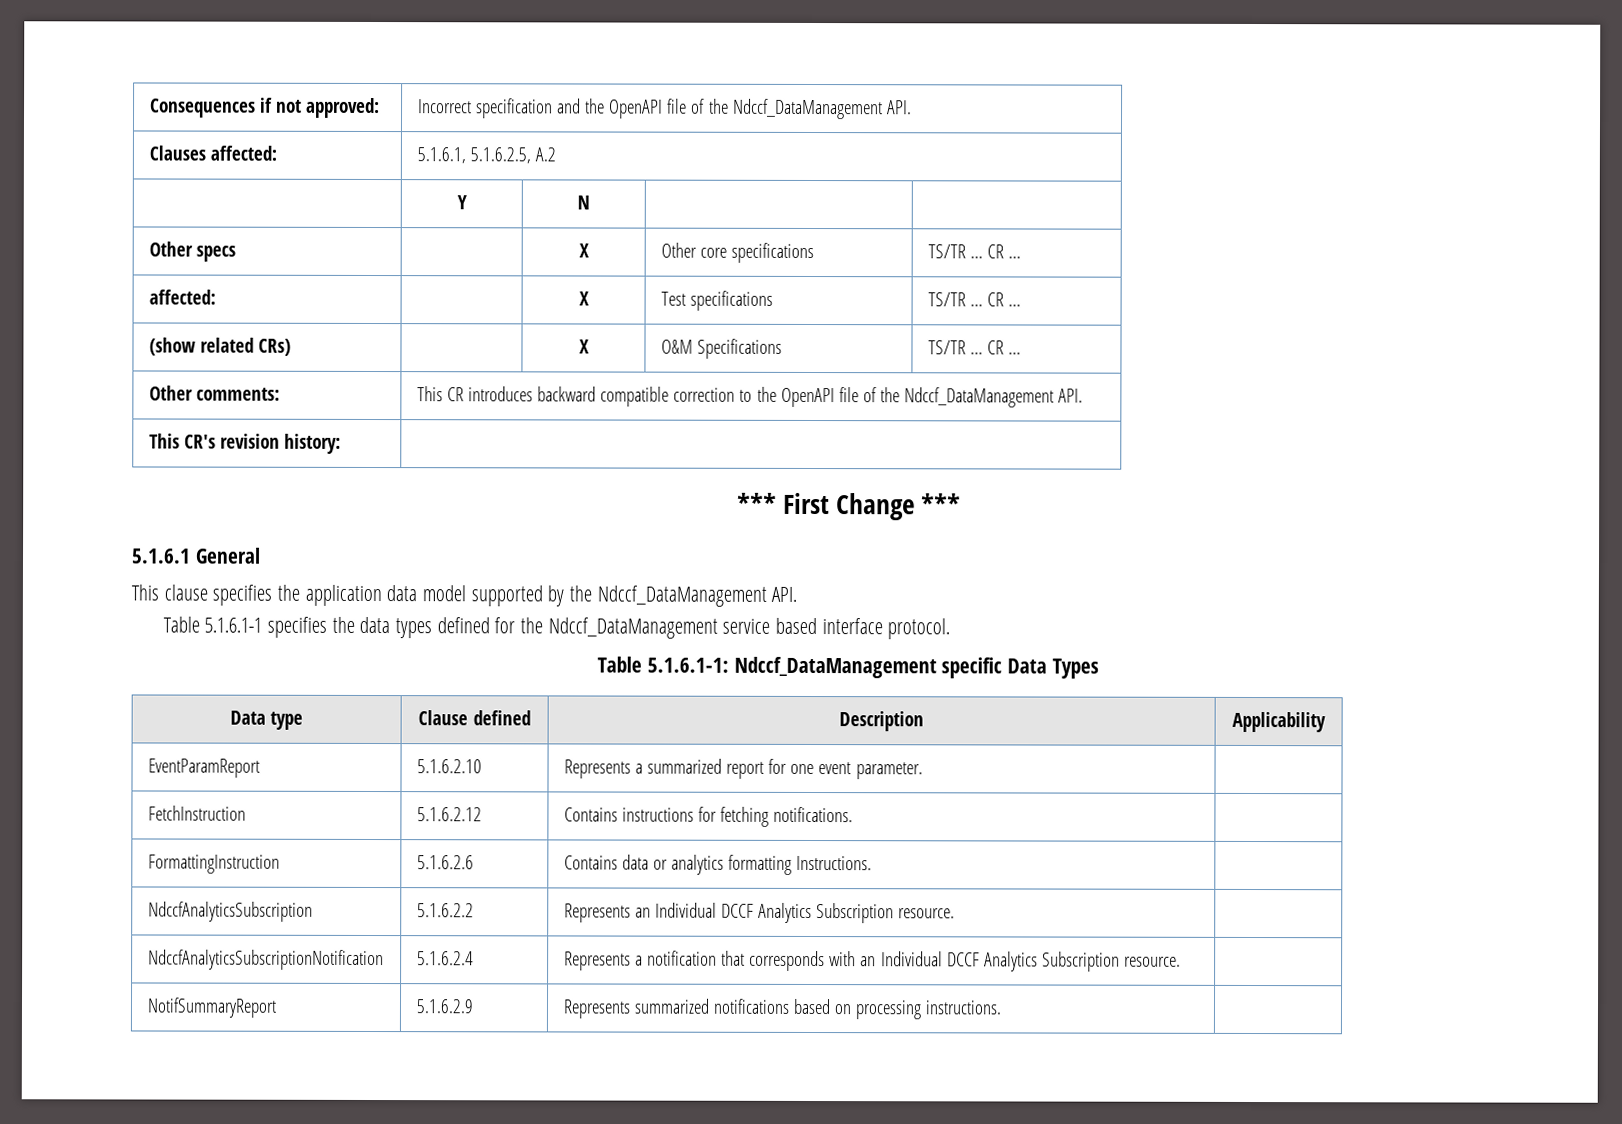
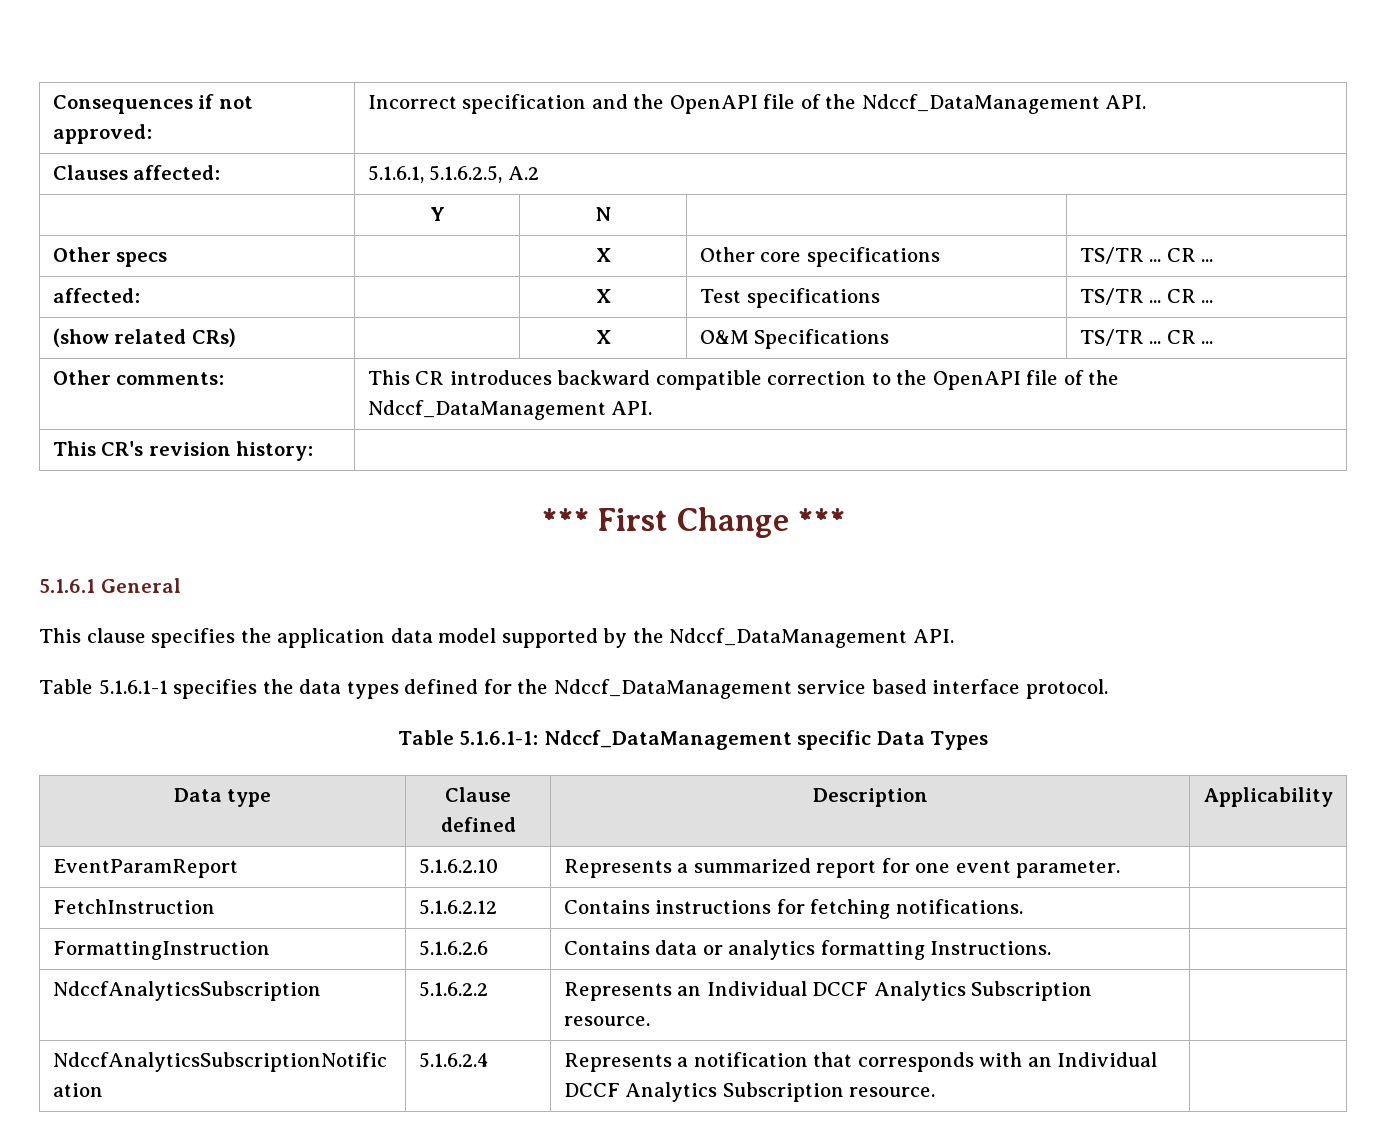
- NotifSummaryReport | 5.1.6.2.9 | Represents summarized notifications based on processing instructions. |

